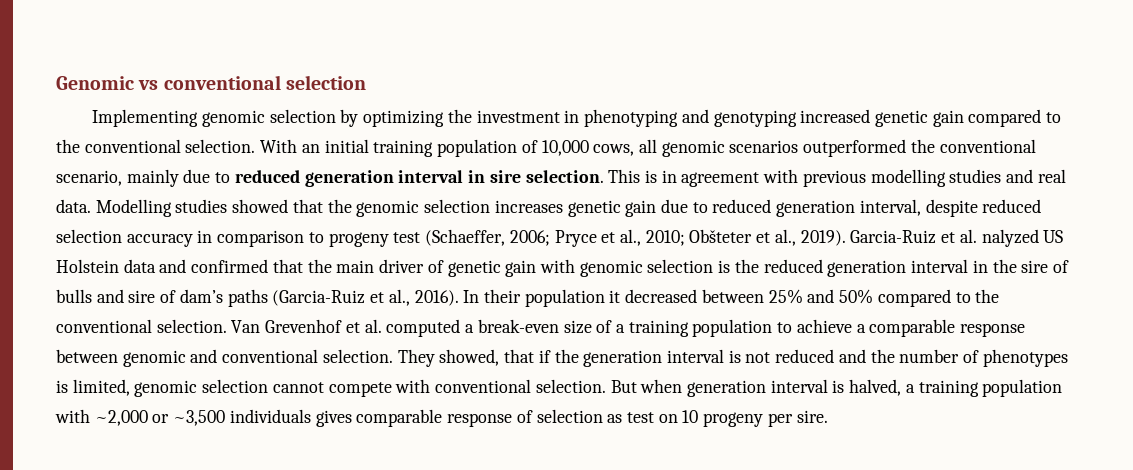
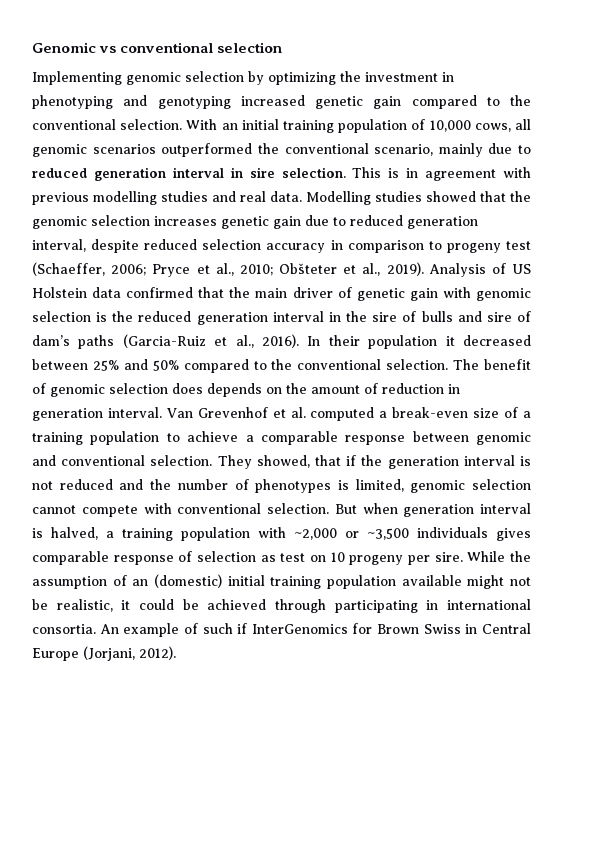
- Garcia-Ruiz et al. nalyzed US Holstein data and confirmed that the main driver of genetic gain with genomic selection is the reduced generation interval in the sire of bulls and sire of dam’s paths (Garcia-Ruiz et al., 2016).
+ Analysis of US Holstein data confirmed that the main driver of genetic gain with genomic selection is the reduced generation interval in the sire of bulls and sire of dam’s paths (Garcia-Ruiz et al., 2016).
+ The benefit of genomic selection does depends on the amount of reduction in generation interval.
+ While the assumption of an (domestic) initial training population available might not be realistic, it could be achieved through participating in international consortia. An example of such if InterGenomics for Brown Swiss in Central Europe (Jorjani, 2012).

